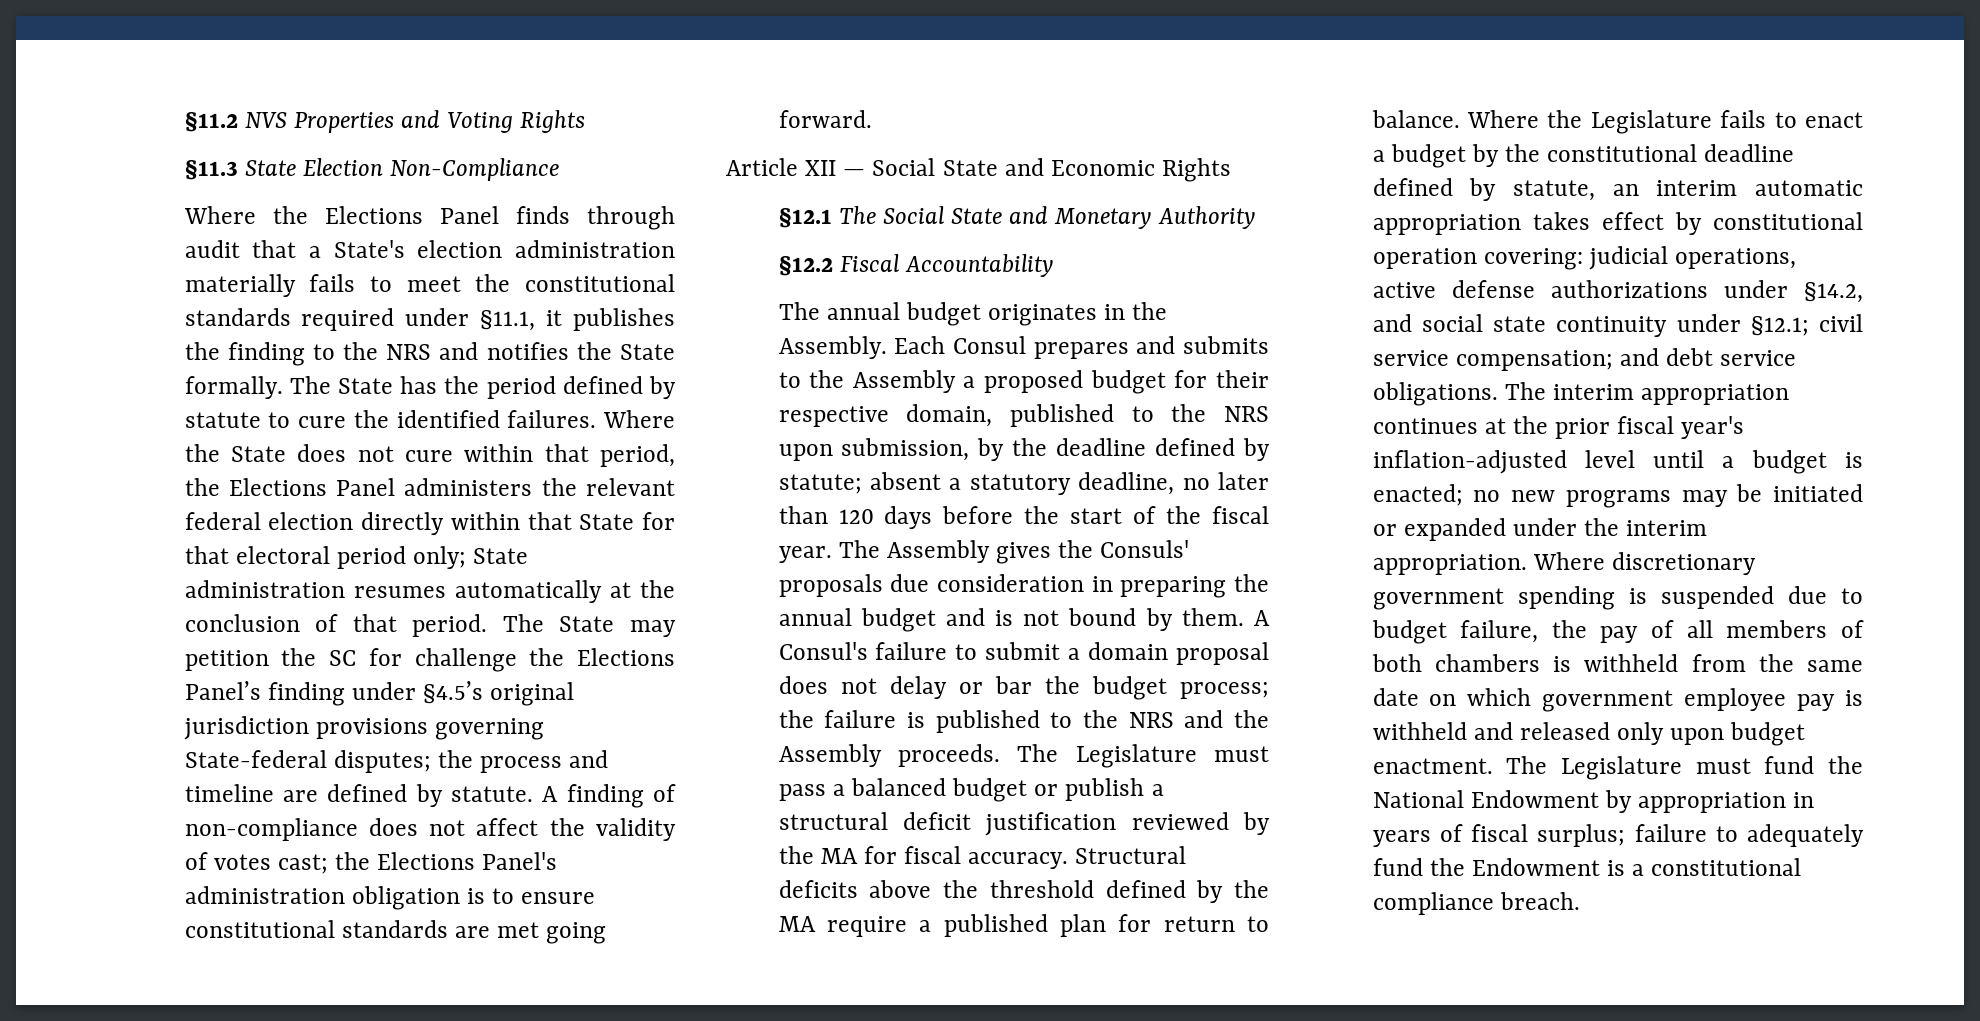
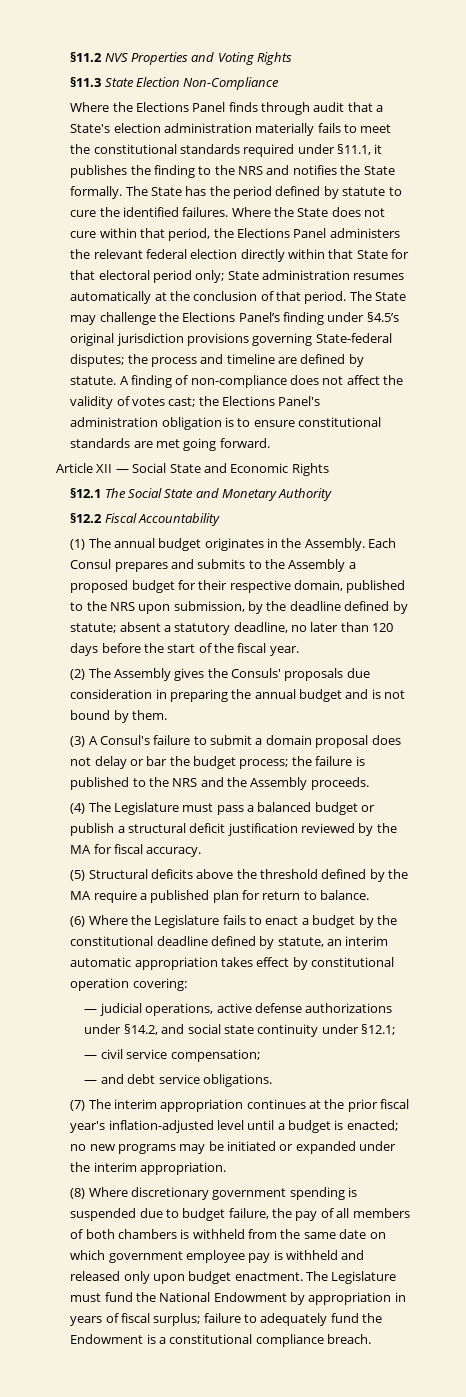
- The State may petition the SC for challenge the Elections Panel’s finding under §4.5’s original jurisdiction provisions governing State-federal disputes; the process and timeline are defined by statute.
+ The State may challenge the Elections Panel’s finding under §4.5’s original jurisdiction provisions governing State-federal disputes; the process and timeline are defined by statute.
- The annual budget originates in the Assembly.
+ (1) The annual budget originates in the Assembly.
- absent a statutory deadline, no later than 120 days before the start of the fiscal year. The Assembly gives the Consuls' proposals due consideration in preparing the annual budget and is not bound by them. A Consul's failure to submit a domain proposal does not delay or bar the budget process;
+ absent a statutory deadline, no later than 120 days before the start of the fiscal year.
+ (2) The Assembly gives the Consuls' proposals due consideration in preparing the annual budget and is not bound by them.
+ (3) A Consul's failure to submit a domain proposal does not delay or bar the budget process;
- the failure is published to the NRS and the Assembly proceeds. The Legislature must pass a balanced budget or publish a structural deficit justification reviewed by the MA for fiscal accuracy. Structural deficits above the threshold defined by the MA require a published plan for return to balance. Where the Legislature fails to enact a budget by the constitutional deadline defined by statute, an interim automatic appropriation takes effect by constitutional operation covering: judicial operations, active defense authorizations under §14.2, and social state continuity under §12.1; civil service compensation; and debt service obligations. The interim appropriation continues at the prior fiscal year's inflation-adjusted level until a budget is enacted;
+ the failure is published to the NRS and the Assembly proceeds.
+ (4) The Legislature must pass a balanced budget or publish a structural deficit justification reviewed by the MA for fiscal accuracy.
+ (5) Structural deficits above the threshold defined by the MA require a published plan for return to balance.
+ (6) Where the Legislature fails to enact a budget by the constitutional deadline defined by statute, an interim automatic appropriation takes effect by constitutional operation covering:
+ — judicial operations, active defense authorizations under §14.2, and social state continuity under §12.1;
+ — civil service compensation;
+ — and debt service obligations.
+ (7) The interim appropriation continues at the prior fiscal year's inflation-adjusted level until a budget is enacted;
- no new programs may be initiated or expanded under the interim appropriation. Where discretionary government spending is suspended due to budget failure, the pay of all members of both chambers is withheld from the same date on which government employee pay is withheld and released only upon budget enactment.
+ no new programs may be initiated or expanded under the interim appropriation.
+ (8) Where discretionary government spending is suspended due to budget failure, the pay of all members of both chambers is withheld from the same date on which government employee pay is withheld and released only upon budget enactment.

